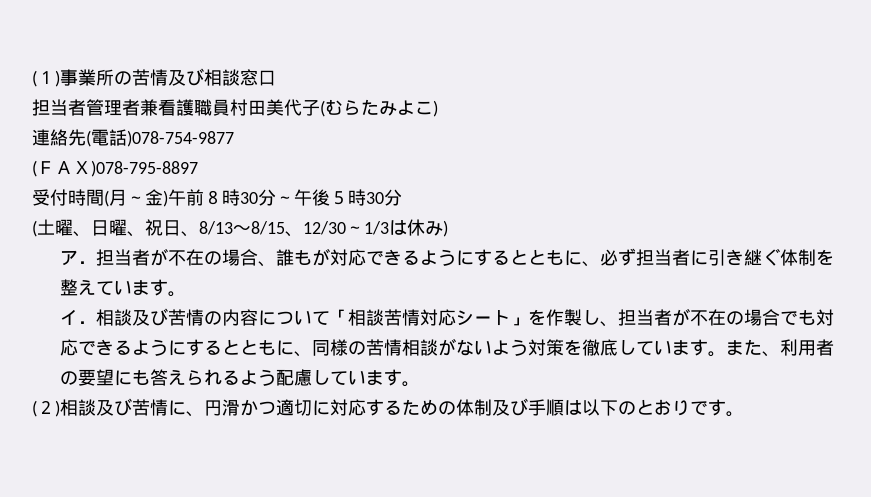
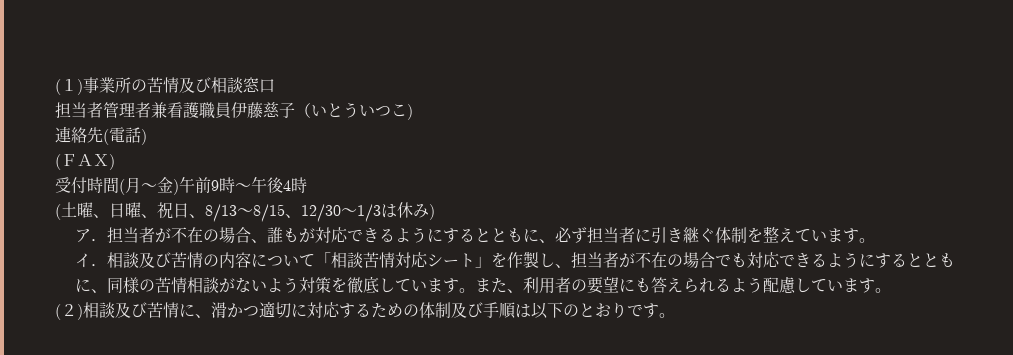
- 担当者管理者兼看護職員村田美代子(むらたみよこ)
+ 担当者管理者兼看護職員伊藤慈子（いとういつこ)
- 連絡先(電話)078-754-9877
+ 連絡先(電話)
- (ＦＡＸ)078-795-8897
+ (ＦＡＸ)
- 受付時間(月～金)午前８時30分～午後５時30分
+ 受付時間(月～金)午前9時～午後4時
- (２)相談及び苦情に、円滑かつ適切に対応するための体制及び手順は以下のとおりです。
+ (２)相談及び苦情に、滑かつ適切に対応するための体制及び手順は以下のとおりです。

